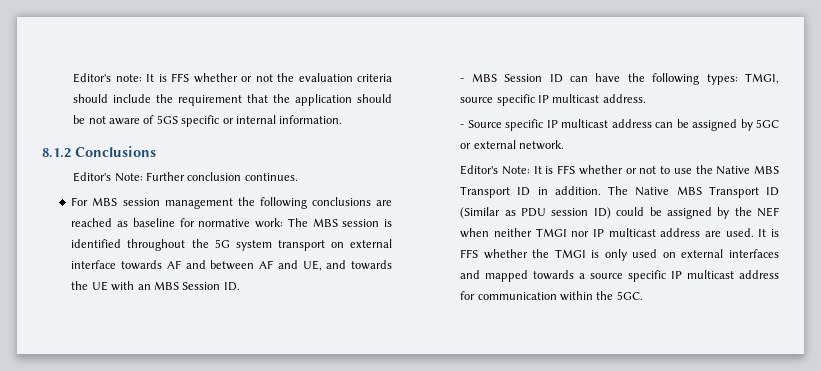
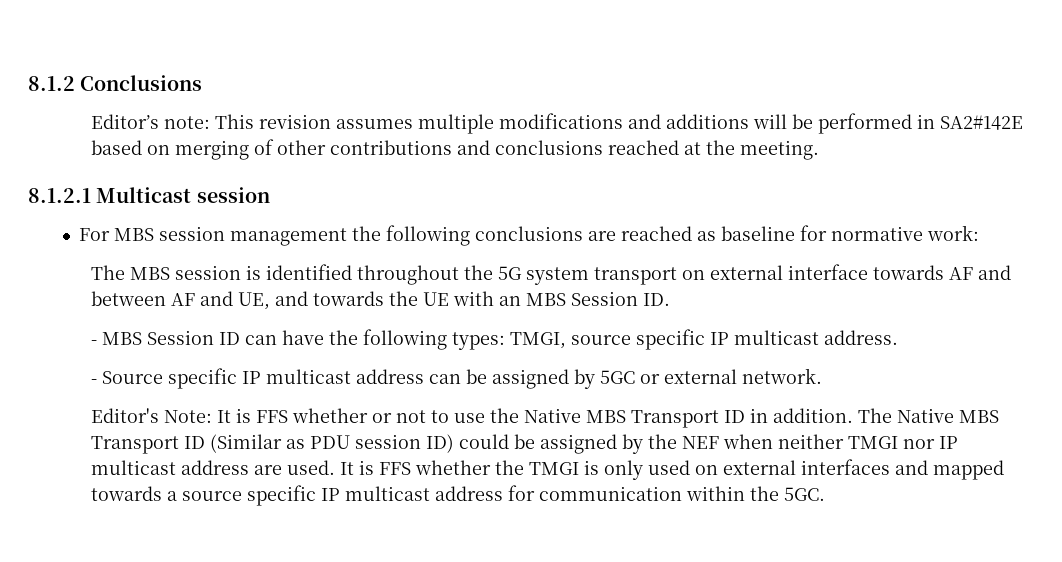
- Editor's note: It is FFS whether or not the evaluation criteria should include the requirement that the application should be not aware of 5GS specific or internal information.
  8.1.2 Conclusions
- Editor's Note: Further conclusion continues.
+ Editor’s note: This revision assumes multiple modifications and additions will be performed in SA2#142E based on merging of other contributions and conclusions reached at the meeting.
+ 8.1.2.1 Multicast session
- For MBS session management the following conclusions are reached as baseline for normative work: The MBS session is identified throughout the 5G system transport on external interface towards AF and between AF and UE, and towards the UE with an MBS Session ID.
+ For MBS session management the following conclusions are reached as baseline for normative work:
+ The MBS session is identified throughout the 5G system transport on external interface towards AF and between AF and UE, and towards the UE with an MBS Session ID.

